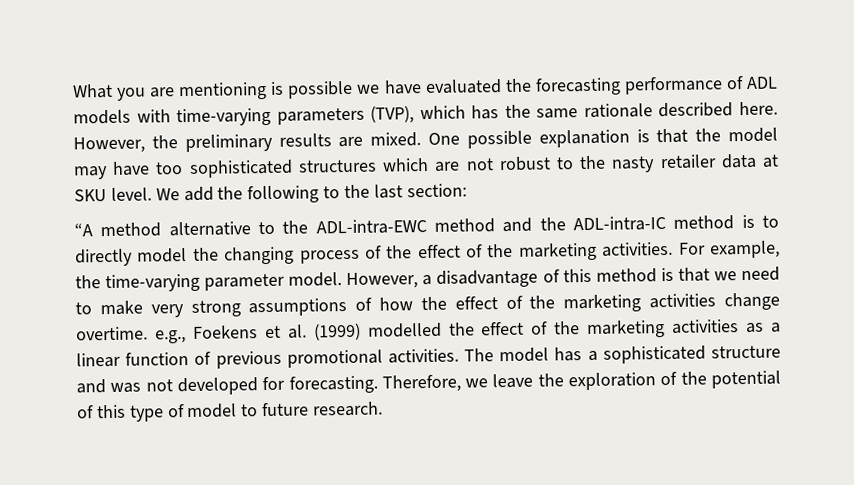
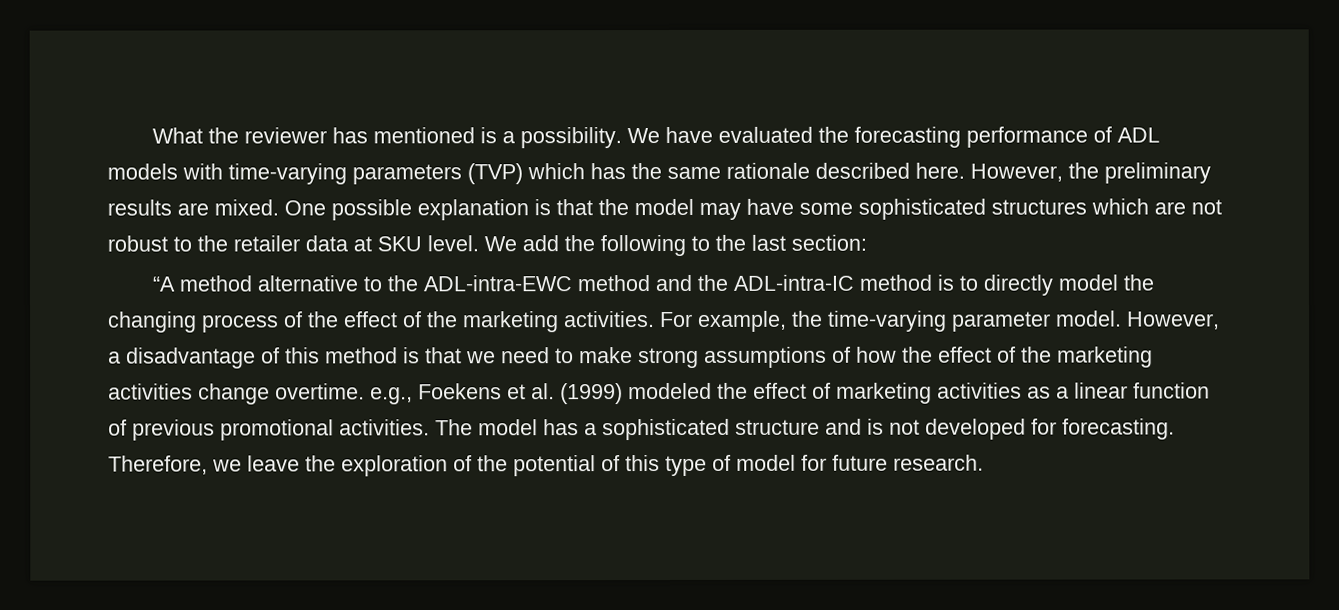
- What you are mentioning is possible we have evaluated the forecasting performance of ADL models with time-varying parameters (TVP), which has the same rationale described here.
+ What the reviewer has mentioned is a possibility. We have evaluated the forecasting performance of ADL models with time-varying parameters (TVP) which has the same rationale described here.
- One possible explanation is that the model may have too sophisticated structures which are not robust to the nasty retailer data at SKU level.
+ One possible explanation is that the model may have some sophisticated structures which are not robust to the retailer data at SKU level.
- However, a disadvantage of this method is that we need to make very strong assumptions of how the effect of the marketing activities change overtime. e.g., Foekens et al. (1999) modelled the effect of the marketing activities as a linear function of previous promotional activities.
+ However, a disadvantage of this method is that we need to make strong assumptions of how the effect of the marketing activities change overtime. e.g., Foekens et al. (1999) modeled the effect of marketing activities as a linear function of previous promotional activities.
- The model has a sophisticated structure and was not developed for forecasting.
+ The model has a sophisticated structure and is not developed for forecasting.
- Therefore, we leave the exploration of the potential of this type of model to future research.
+ Therefore, we leave the exploration of the potential of this type of model for future research.

